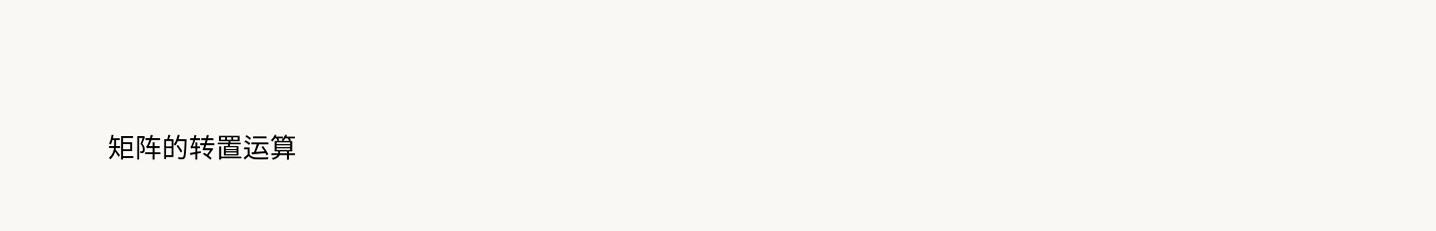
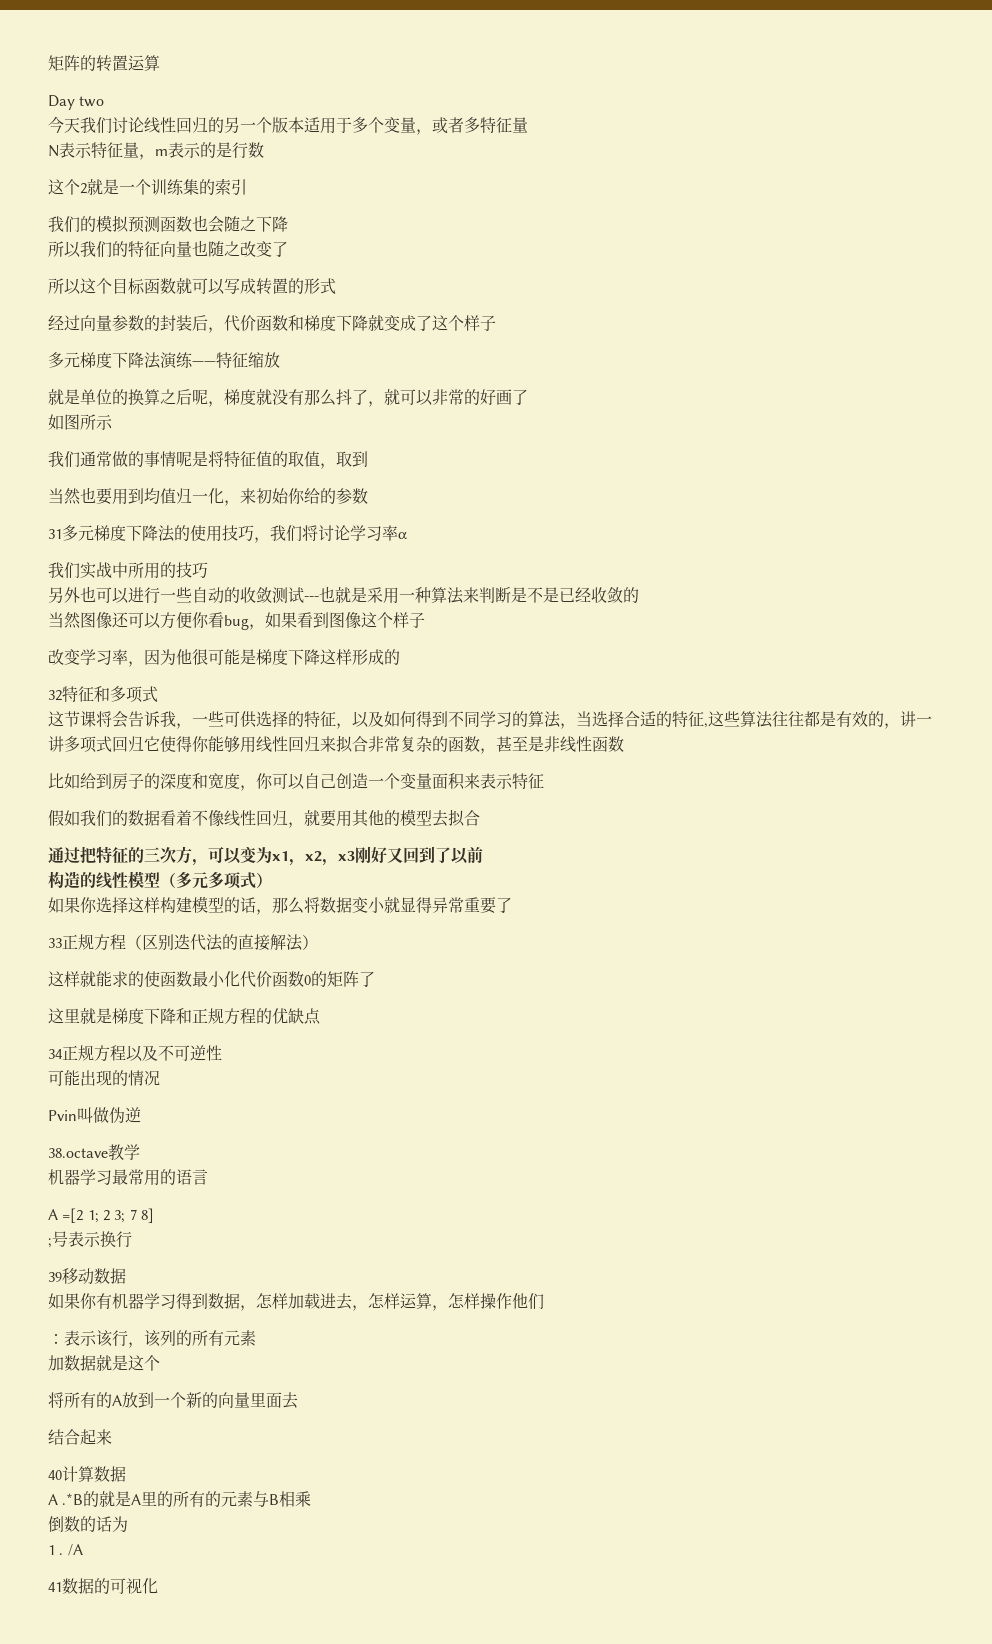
+ Day two
+ 今天我们讨论线性回归的另一个版本适用于多个变量，或者多特征量
+ N表示特征量，m表示的是行数
+ 这个2就是一个训练集的索引
+ 我们的模拟预测函数也会随之下降
+ 所以我们的特征向量也随之改变了
+ 所以这个目标函数就可以写成转置的形式
+ 经过向量参数的封装后，代价函数和梯度下降就变成了这个样子
+ 多元梯度下降法演练——特征缩放
+ 就是单位的换算之后呢，梯度就没有那么抖了，就可以非常的好画了
+ 如图所示
+ 我们通常做的事情呢是将特征值的取值，取到
+ 当然也要用到均值归一化，来初始你给的参数
+ 31多元梯度下降法的使用技巧，我们将讨论学习率α
+ 我们实战中所用的技巧
+ 另外也可以进行一些自动的收敛测试---也就是采用一种算法来判断是不是已经收敛的
+ 当然图像还可以方便你看bug，如果看到图像这个样子
+ 改变学习率，因为他很可能是梯度下降这样形成的
+ 32特征和多项式
+ 这节课将会告诉我，一些可供选择的特征，以及如何得到不同学习的算法，当选择合适的特征,这些算法往往都是有效的，讲一讲多项式回归它使得你能够用线性回归来拟合非常复杂的函数，甚至是非线性函数
+ 比如给到房子的深度和宽度，你可以自己创造一个变量面积来表示特征
+ 假如我们的数据看着不像线性回归，就要用其他的模型去拟合
+ 通过把特征的三次方，可以变为x1，x2，x3刚好又回到了以前
+ 构造的线性模型（多元多项式）
+ 如果你选择这样构建模型的话，那么将数据变小就显得异常重要了
+ 33正规方程（区别迭代法的直接解法）
+ 这样就能求的使函数最小化代价函数0的矩阵了
+ 这里就是梯度下降和正规方程的优缺点
+ 34正规方程以及不可逆性
+ 可能出现的情况
+ Pvin叫做伪逆
+ 38.octave教学
+ 机器学习最常用的语言
+ A =[2 1; 2 3; 7 8]
+ ;号表示换行
+ 39移动数据
+ 如果你有机器学习得到数据，怎样加载进去，怎样运算，怎样操作他们
+ ：表示该行，该列的所有元素
+ 加数据就是这个
+ 将所有的A放到一个新的向量里面去
+ 结合起来
+ 40计算数据
+ A .*B的就是A里的所有的元素与B相乘
+ 倒数的话为
+ 1 . /A
+ 41数据的可视化

